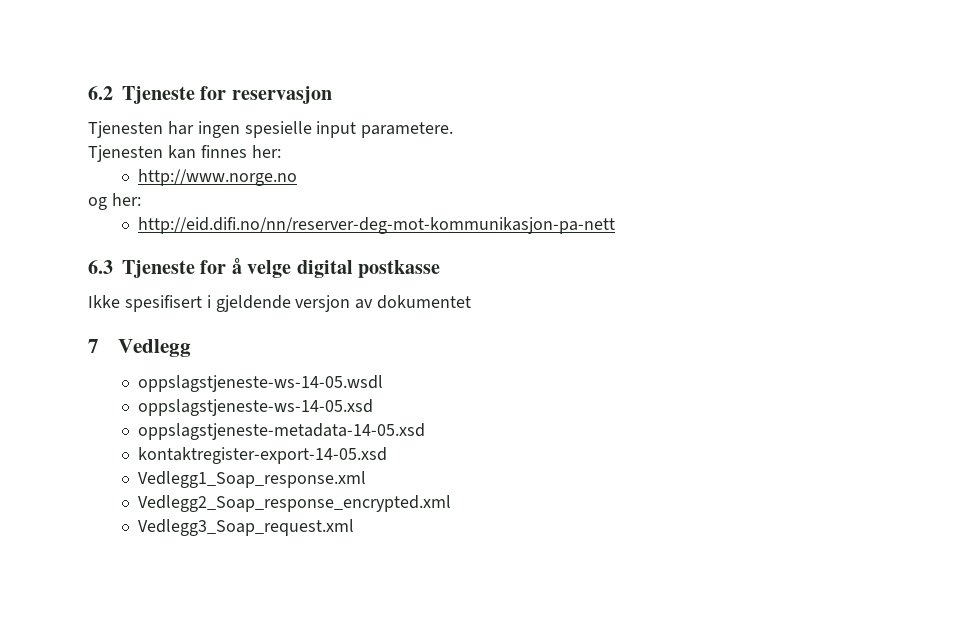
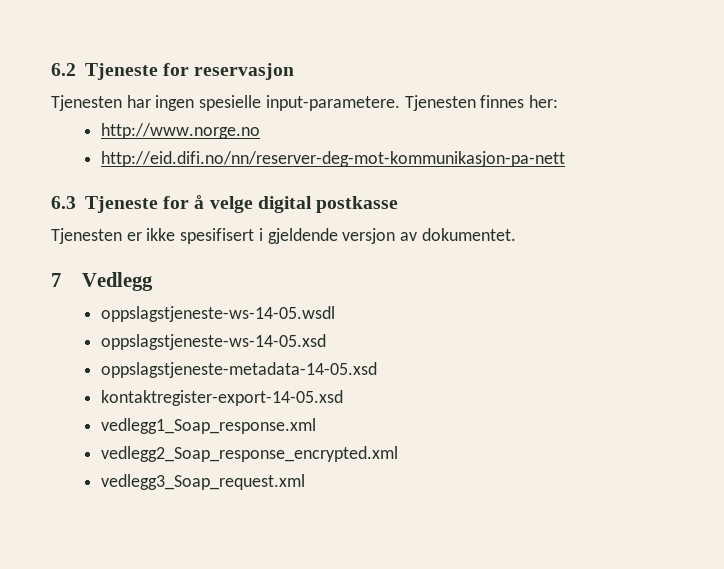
- Tjenesten har ingen spesielle input parametere.
- Tjenesten kan finnes her:
+ Tjenesten har ingen spesielle input-parametere. Tjenesten finnes her:
- og her:
- Ikke spesifisert i gjeldende versjon av dokumentet
+ Tjenesten er ikke spesifisert i gjeldende versjon av dokumentet.
- Vedlegg1_Soap_response.xml
- Vedlegg2_Soap_response_encrypted.xml
- Vedlegg3_Soap_request.xml
+ vedlegg1_Soap_response.xml
+ vedlegg2_Soap_response_encrypted.xml
+ vedlegg3_Soap_request.xml

